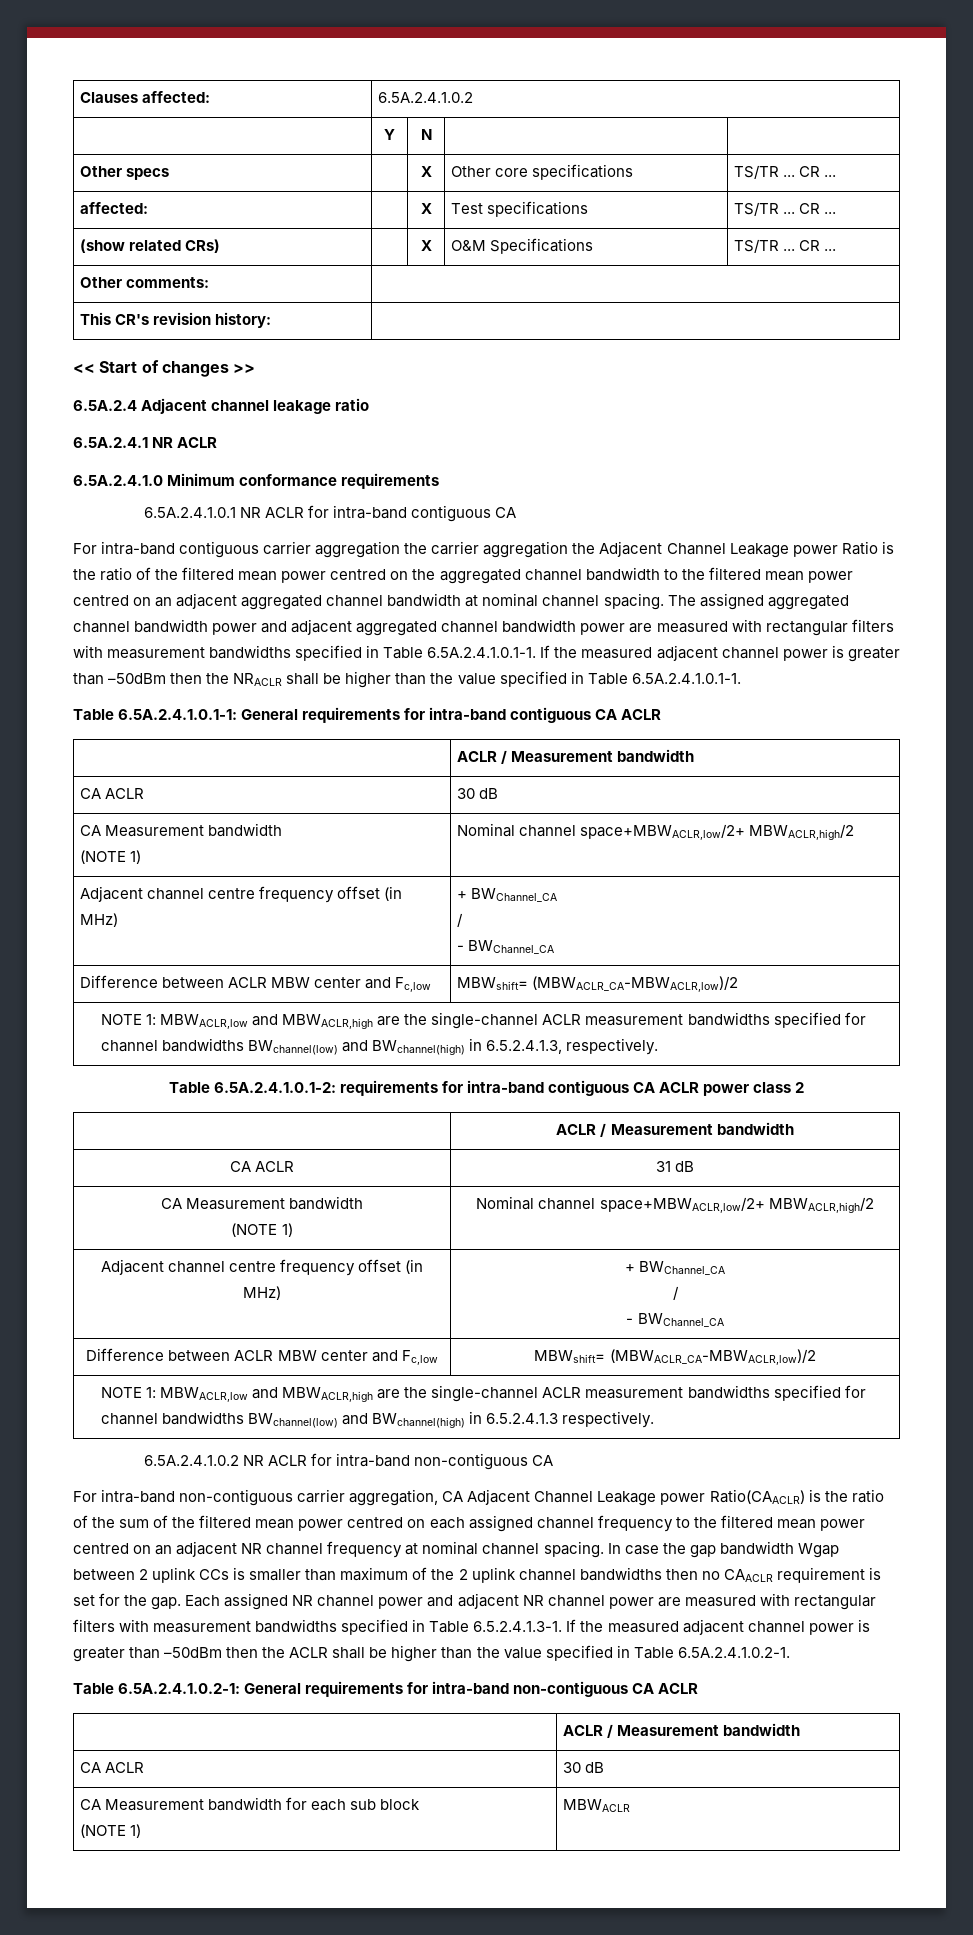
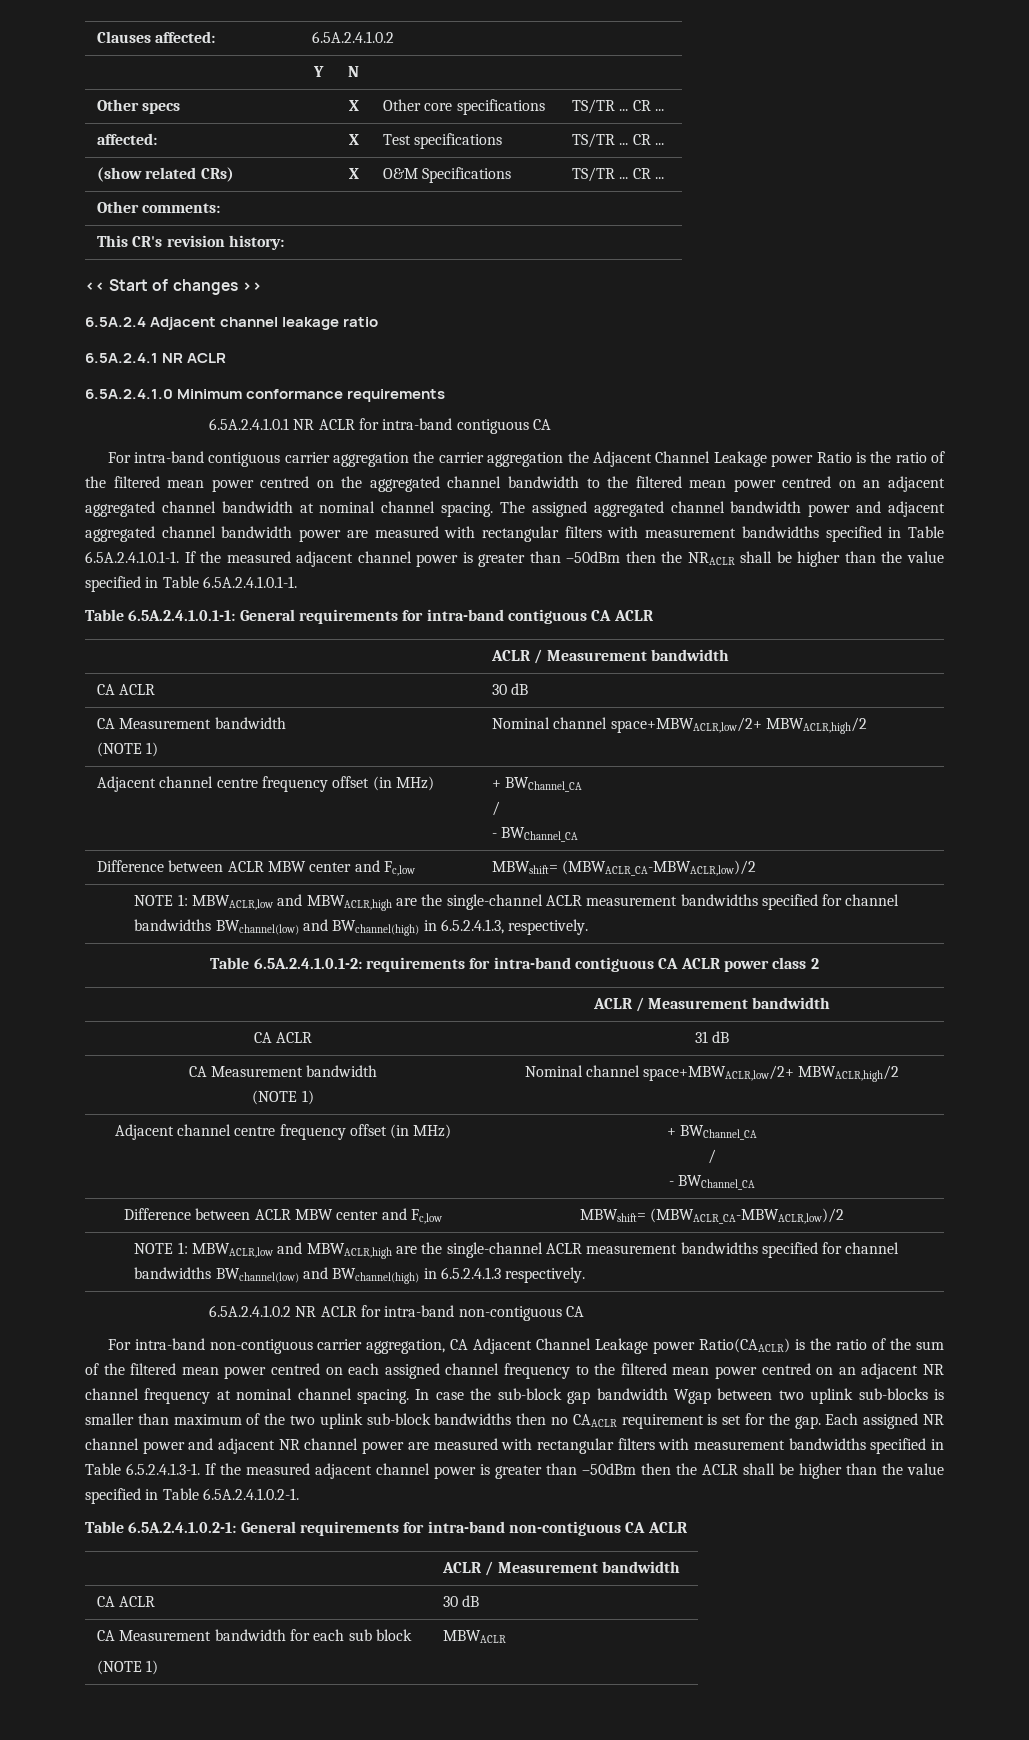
- In case the gap bandwidth Wgap between 2 uplink CCs is smaller than maximum of the 2 uplink channel bandwidths then no CAACLR requirement is set for the gap.
+ In case the sub-block gap bandwidth Wgap between two uplink sub-blocks is smaller than maximum of the two uplink sub-block bandwidths then no CAACLR requirement is set for the gap.

